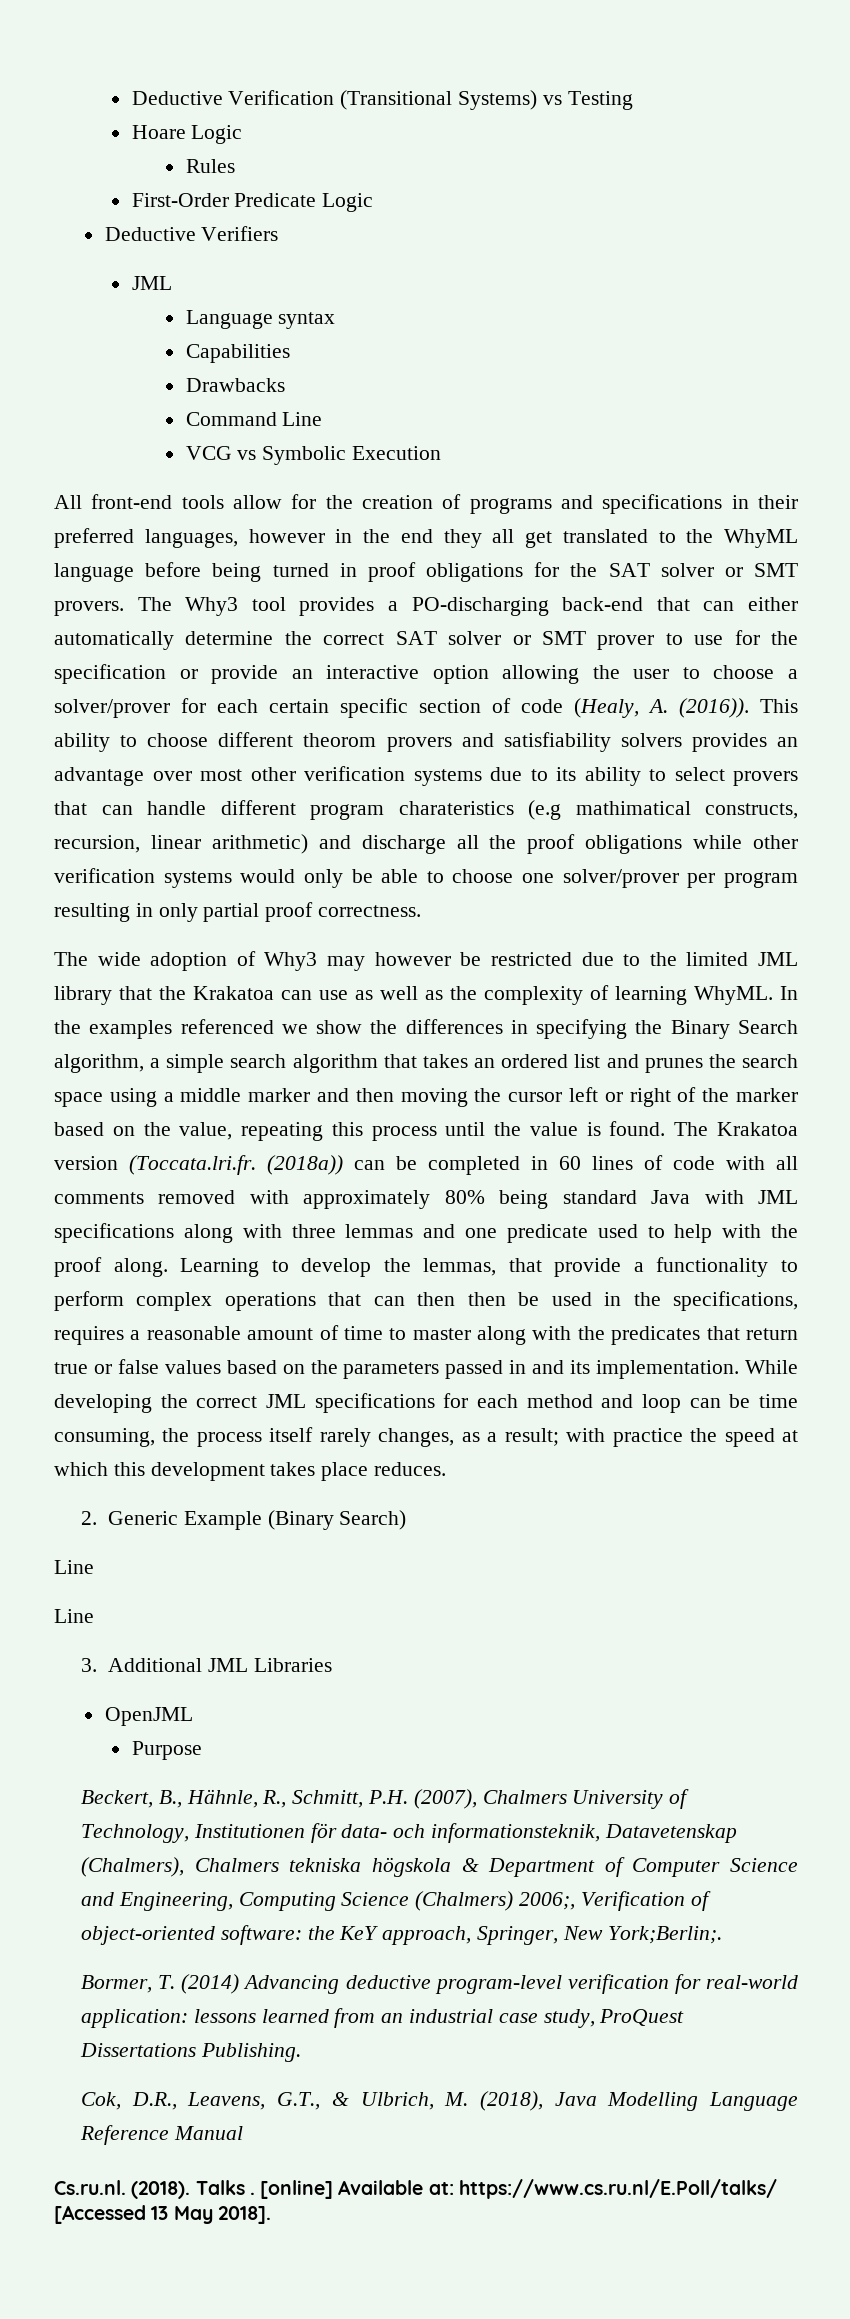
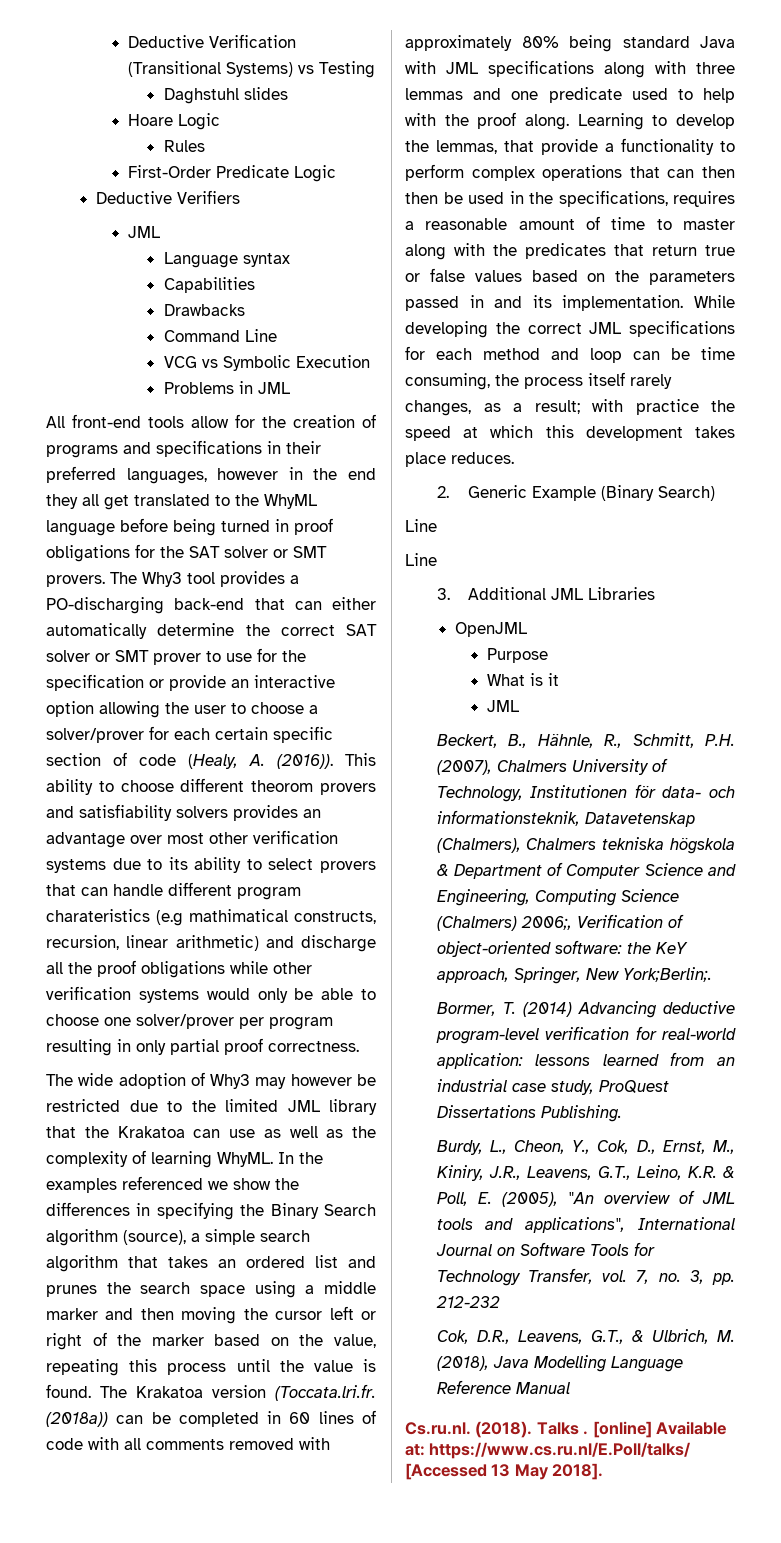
+ Daghstuhl slides
+ Problems in JML
- In the examples referenced we show the differences in specifying the Binary Search algorithm, a simple search algorithm that takes an ordered list and prunes the search space using a middle marker and then moving the cursor left or right of the marker based on the value, repeating this process until the value is found.
+ In the examples referenced we show the differences in specifying the Binary Search algorithm (source), a simple search algorithm that takes an ordered list and prunes the search space using a middle marker and then moving the cursor left or right of the marker based on the value, repeating this process until the value is found.
+ What is it
+ JML
+ Burdy, L., Cheon, Y., Cok, D., Ernst, M., Kiniry, J.R., Leavens, G.T., Leino, K.R. & Poll, E. (2005), "An overview of JML tools and applications", International Journal on Software Tools for Technology Transfer, vol. 7, no. 3, pp. 212-232

